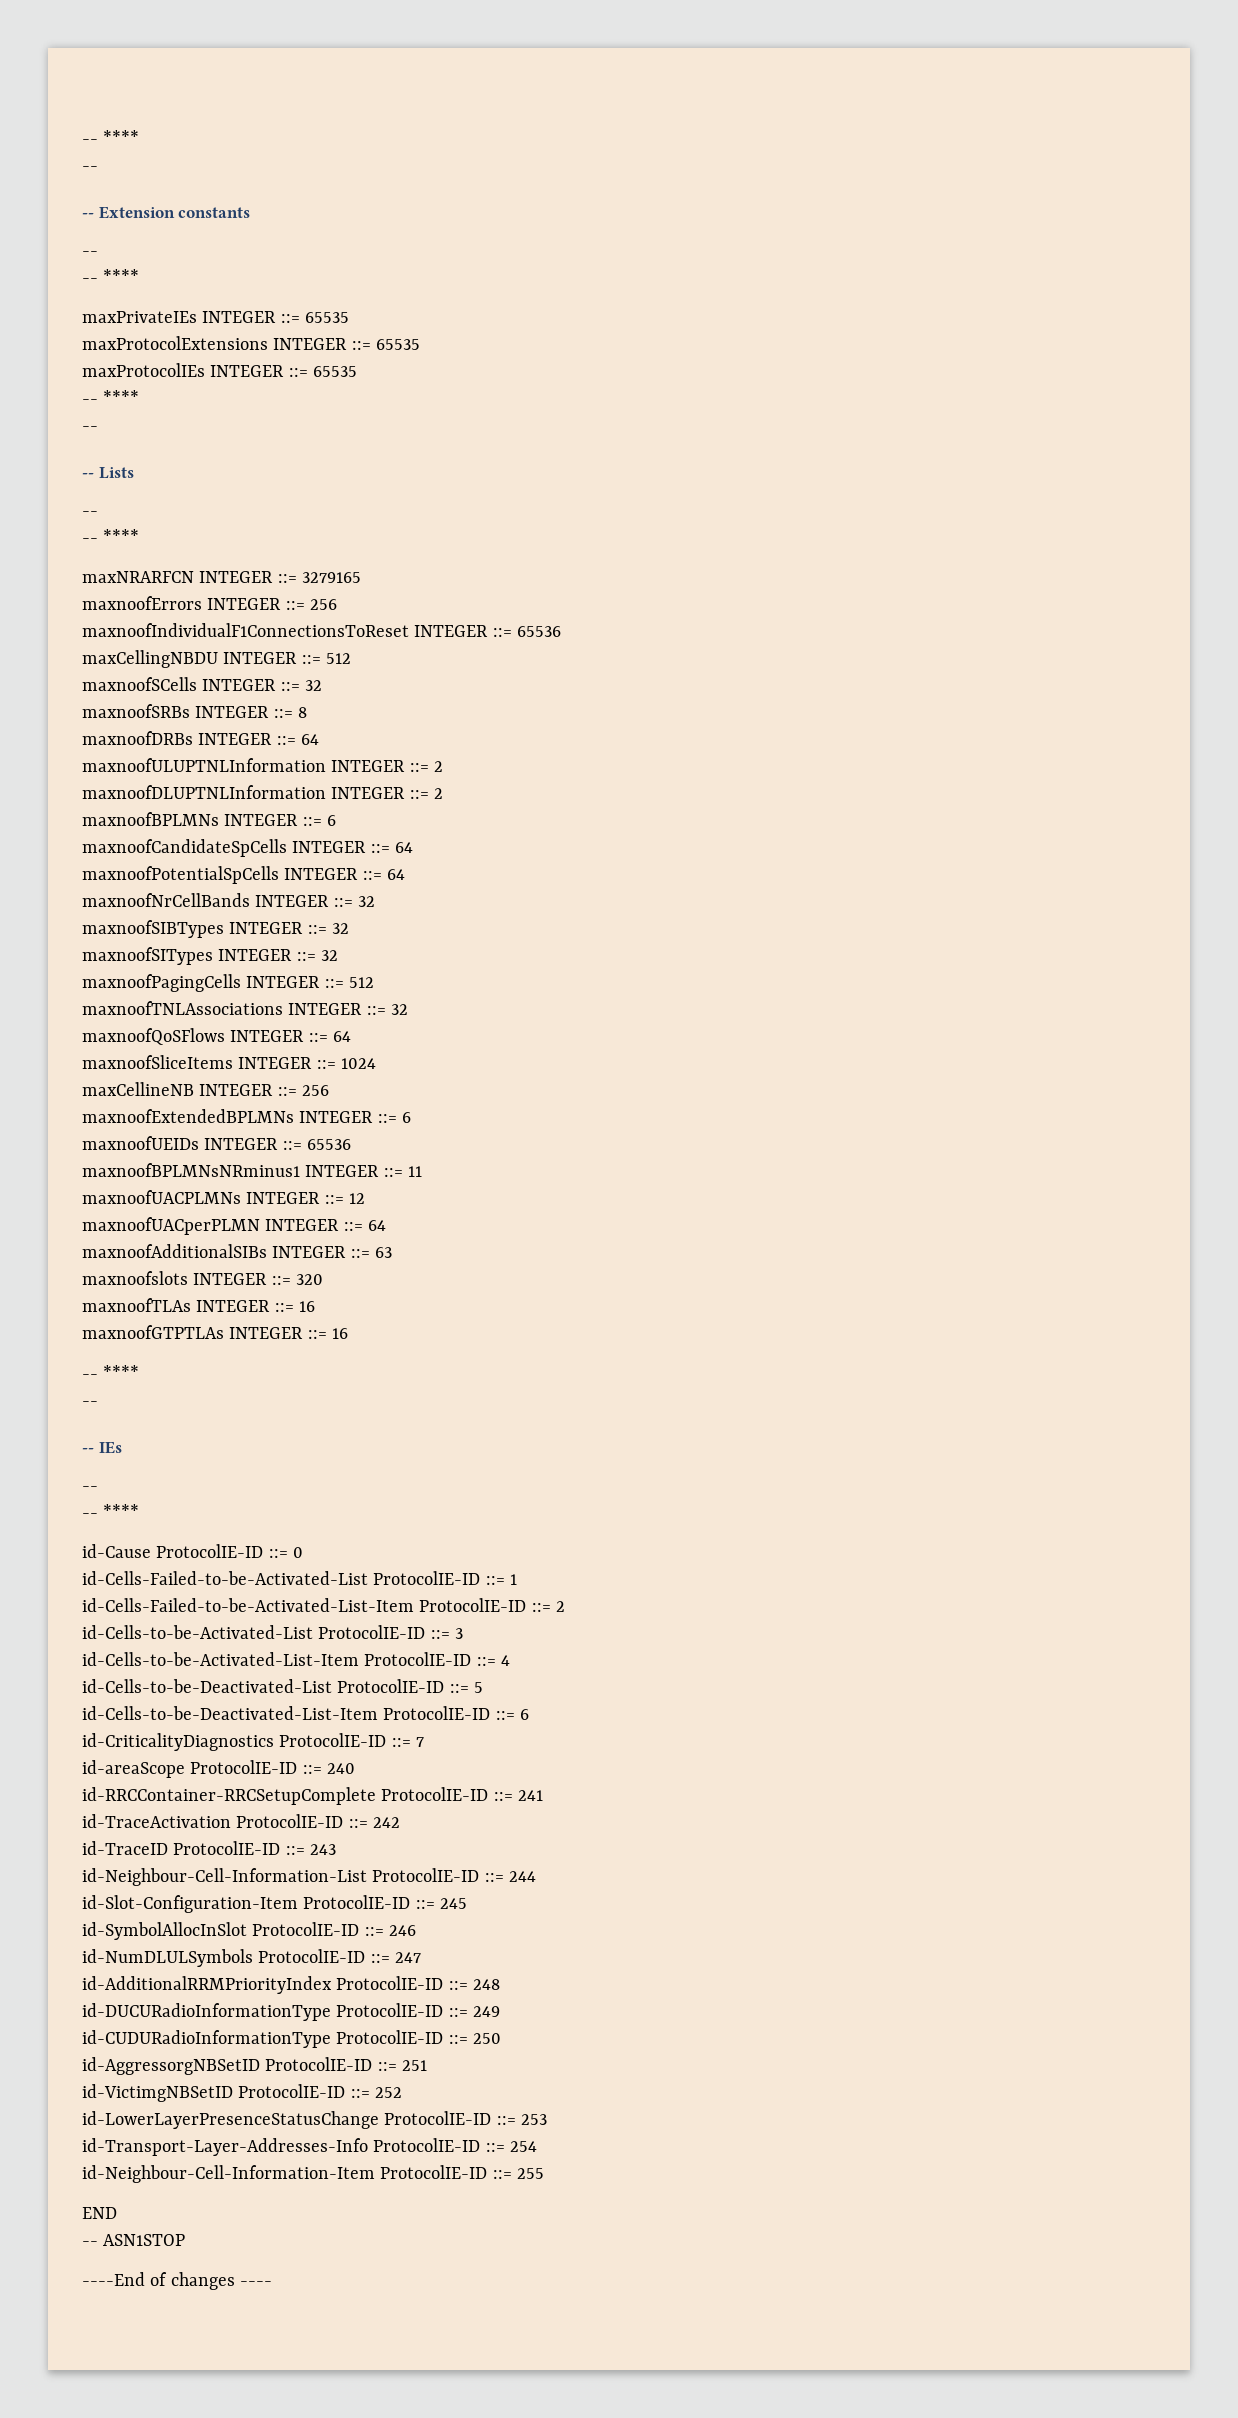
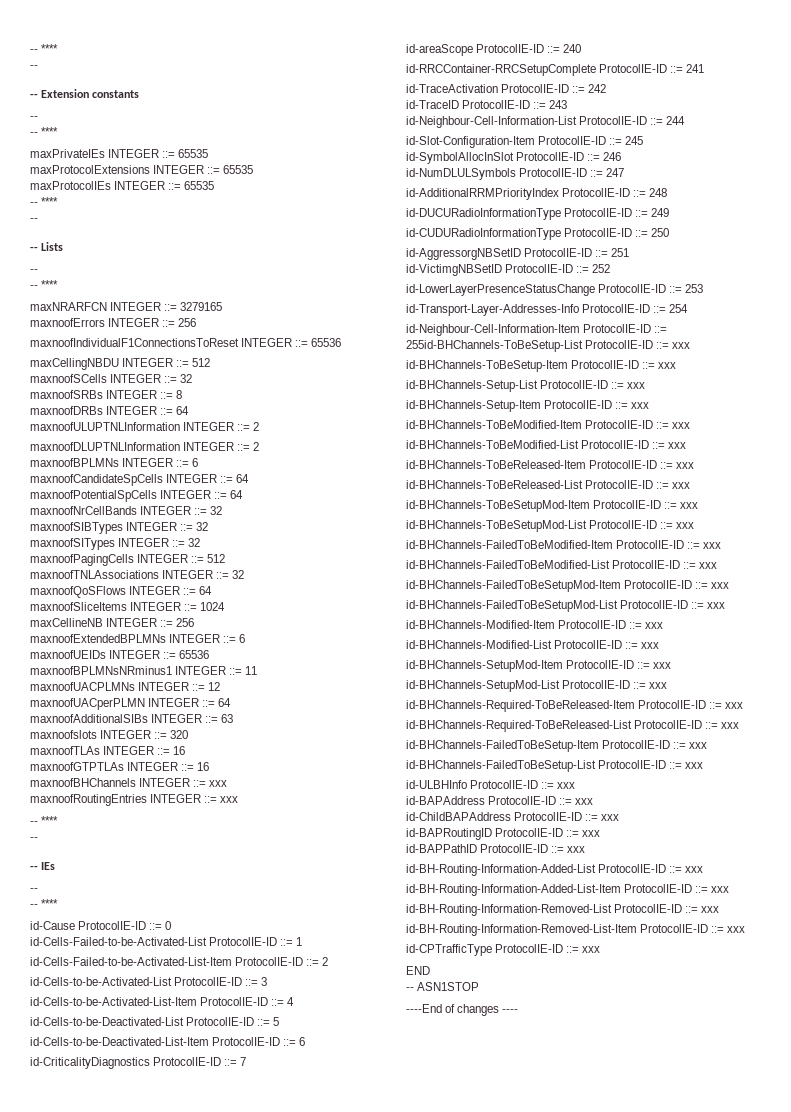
+ maxnoofBHChannels INTEGER ::= xxx
+ maxnoofRoutingEntries INTEGER ::= xxx
- id-Neighbour-Cell-Information-Item ProtocolIE-ID ::= 255
+ id-Neighbour-Cell-Information-Item ProtocolIE-ID ::= 255id-BHChannels-ToBeSetup-List ProtocolIE-ID ::= xxx
+ id-BHChannels-ToBeSetup-Item ProtocolIE-ID ::= xxx
+ id-BHChannels-Setup-List ProtocolIE-ID ::= xxx
+ id-BHChannels-Setup-Item ProtocolIE-ID ::= xxx
+ id-BHChannels-ToBeModified-Item ProtocolIE-ID ::= xxx
+ id-BHChannels-ToBeModified-List ProtocolIE-ID ::= xxx
+ id-BHChannels-ToBeReleased-Item ProtocolIE-ID ::= xxx
+ id-BHChannels-ToBeReleased-List ProtocolIE-ID ::= xxx
+ id-BHChannels-ToBeSetupMod-Item ProtocolIE-ID ::= xxx
+ id-BHChannels-ToBeSetupMod-List ProtocolIE-ID ::= xxx
+ id-BHChannels-FailedToBeModified-Item ProtocolIE-ID ::= xxx
+ id-BHChannels-FailedToBeModified-List ProtocolIE-ID ::= xxx
+ id-BHChannels-FailedToBeSetupMod-Item ProtocolIE-ID ::= xxx
+ id-BHChannels-FailedToBeSetupMod-List ProtocolIE-ID ::= xxx
+ id-BHChannels-Modified-Item ProtocolIE-ID ::= xxx
+ id-BHChannels-Modified-List ProtocolIE-ID ::= xxx
+ id-BHChannels-SetupMod-Item ProtocolIE-ID ::= xxx
+ id-BHChannels-SetupMod-List ProtocolIE-ID ::= xxx
+ id-BHChannels-Required-ToBeReleased-Item ProtocolIE-ID ::= xxx
+ id-BHChannels-Required-ToBeReleased-List ProtocolIE-ID ::= xxx
+ id-BHChannels-FailedToBeSetup-Item ProtocolIE-ID ::= xxx
+ id-BHChannels-FailedToBeSetup-List ProtocolIE-ID ::= xxx
+ id-ULBHInfo ProtocolIE-ID ::= xxx
+ id-BAPAddress ProtocolIE-ID ::= xxx
+ id-ChildBAPAddress ProtocolIE-ID ::= xxx
+ id-BAPRoutingID ProtocolIE-ID ::= xxx
+ id-BAPPathID ProtocolIE-ID ::= xxx
+ id-BH-Routing-Information-Added-List ProtocolIE-ID ::= xxx
+ id-BH-Routing-Information-Added-List-Item ProtocolIE-ID ::= xxx
+ id-BH-Routing-Information-Removed-List ProtocolIE-ID ::= xxx
+ id-BH-Routing-Information-Removed-List-Item ProtocolIE-ID ::= xxx
+ id-CPTrafficType ProtocolIE-ID ::= xxx

